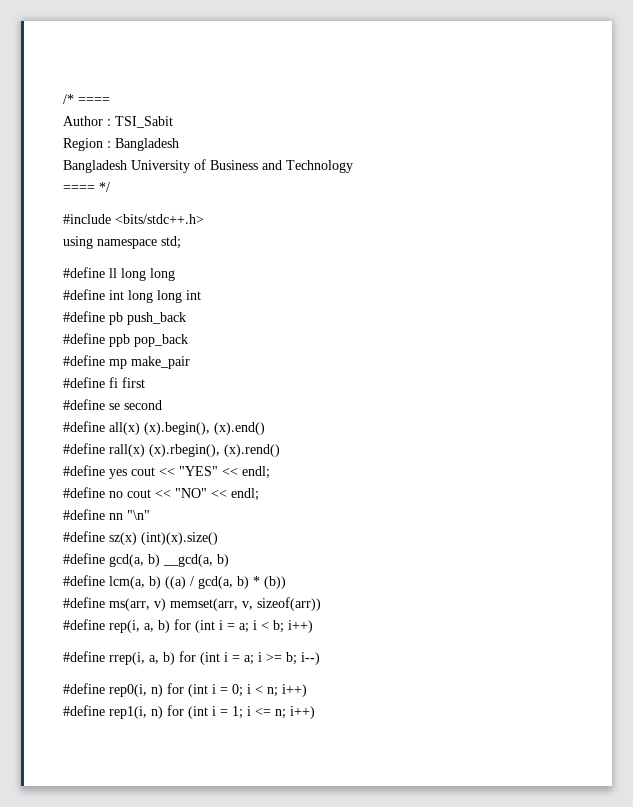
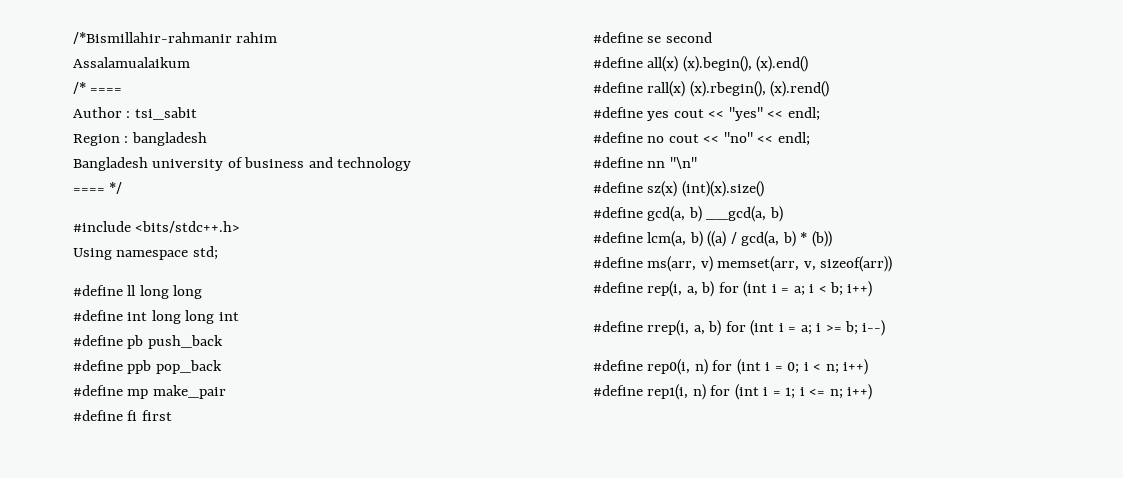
+ /*Bismillahir-rahmanir rahim
+ Assalamualaikum
- Author : TSI_Sabit
+ Author : tsi_sabit
- Region : Bangladesh
- Bangladesh University of Business and Technology
+ Region : bangladesh
+ Bangladesh university of business and technology
- using namespace std;
+ Using namespace std;
- #define yes cout << "YES" << endl;
+ #define yes cout << "yes" << endl;
- #define no cout << "NO" << endl;
+ #define no cout << "no" << endl;

